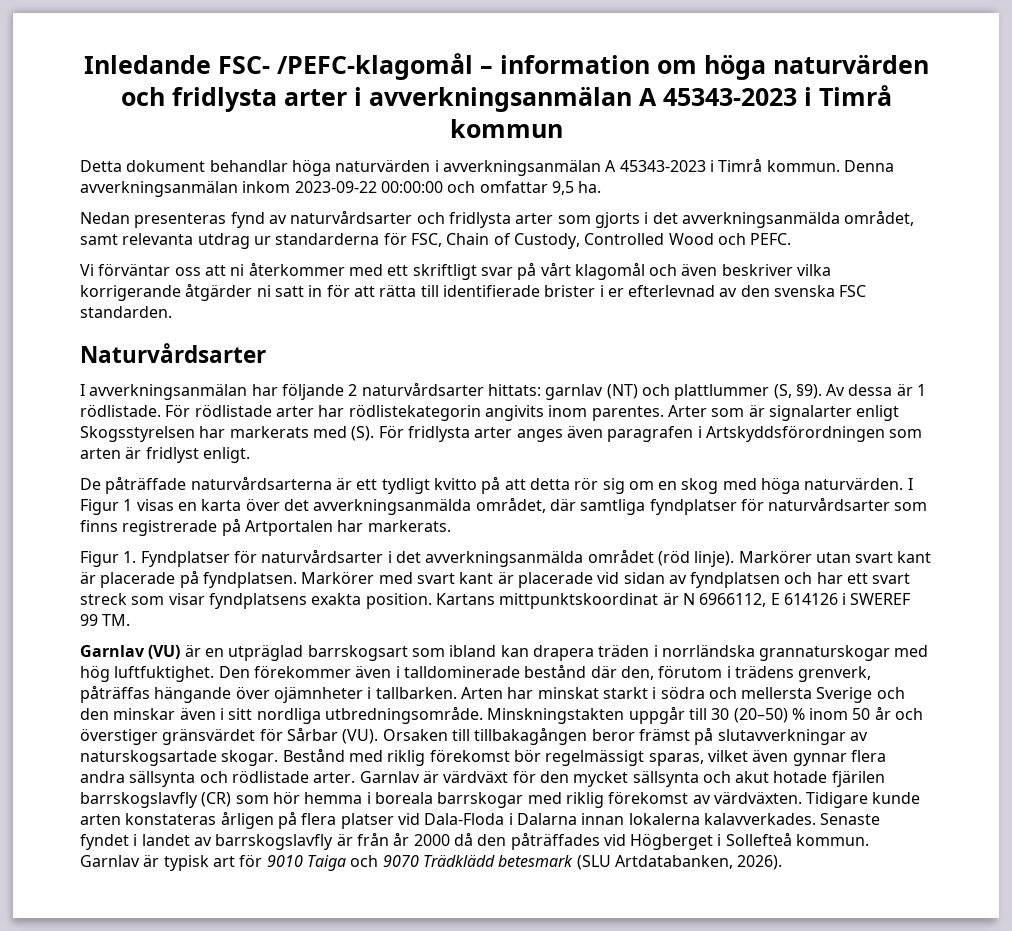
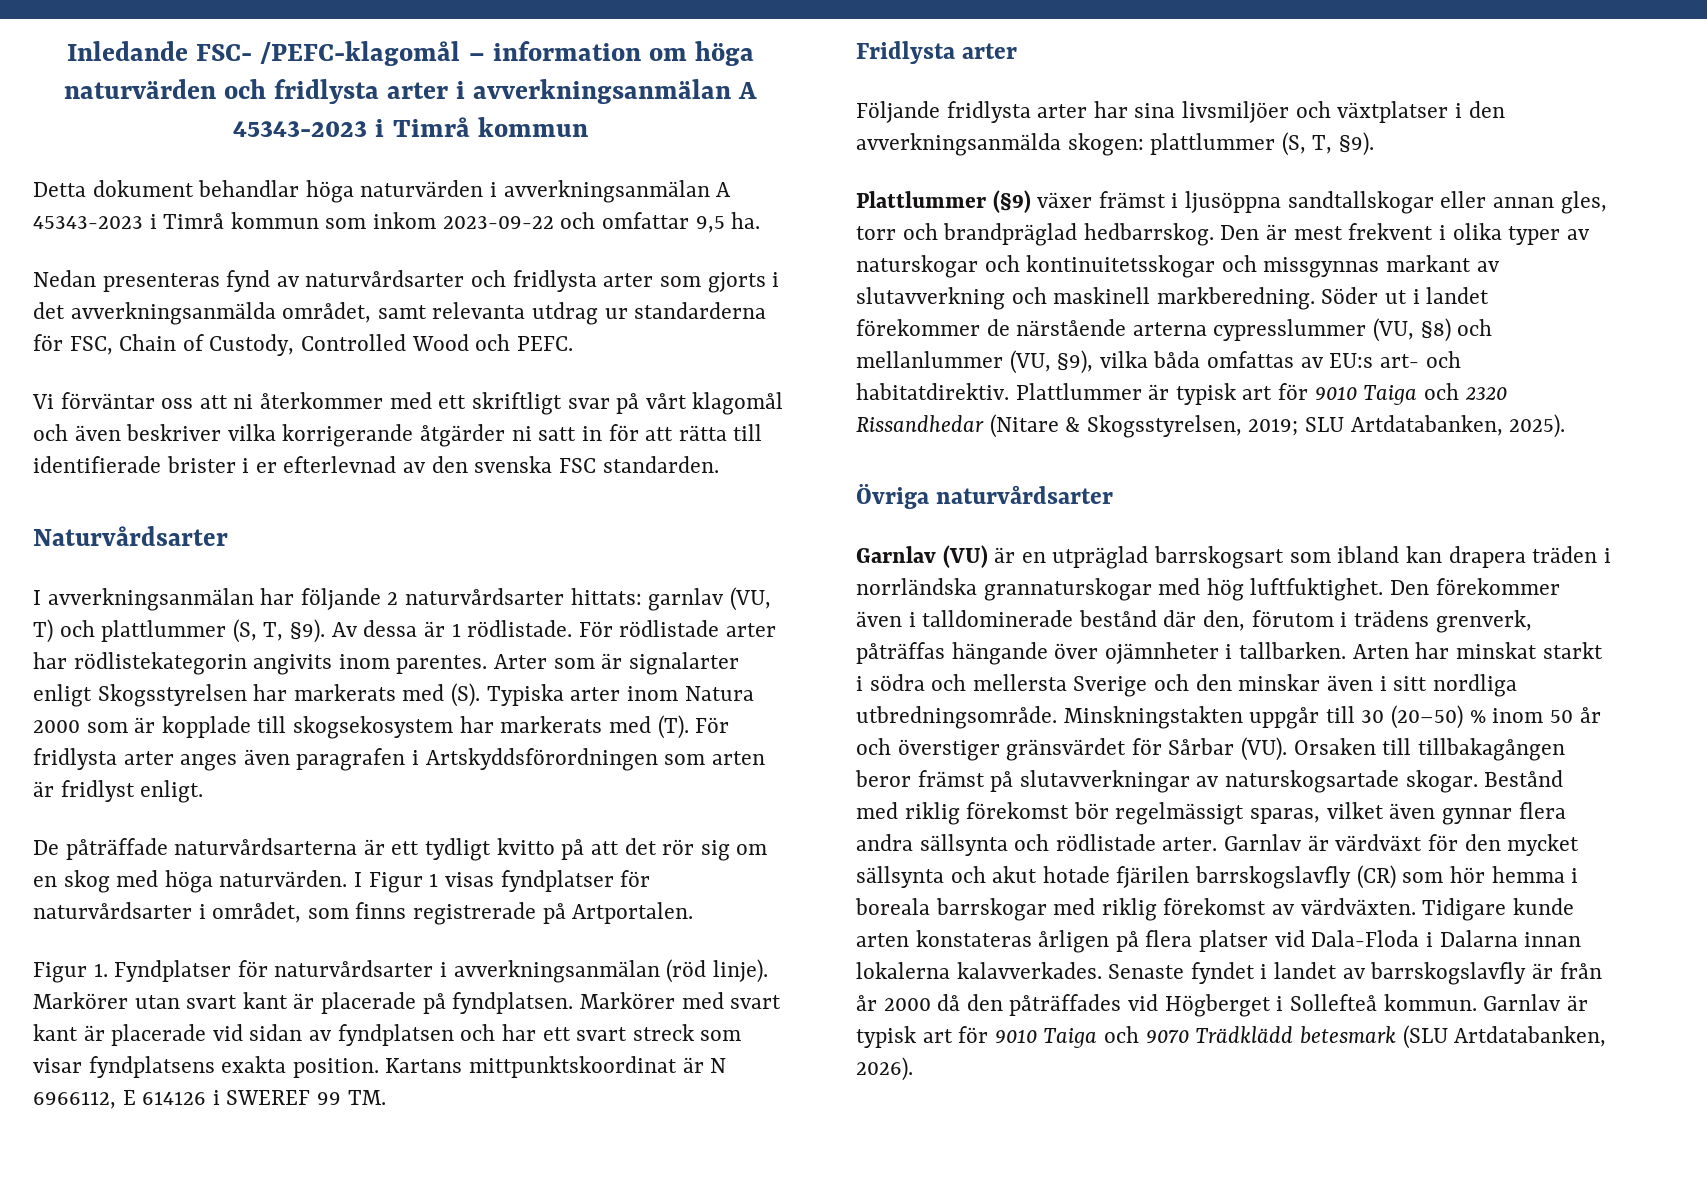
- Detta dokument behandlar höga naturvärden i avverkningsanmälan A 45343-2023 i Timrå kommun. Denna avverkningsanmälan inkom 2023-09-22 00:00:00 och omfattar 9,5 ha.
+ Detta dokument behandlar höga naturvärden i avverkningsanmälan A 45343-2023 i Timrå kommun som inkom 2023-09-22 och omfattar 9,5 ha.
- I avverkningsanmälan har följande 2 naturvårdsarter hittats: garnlav (NT) och plattlummer (S, §9).
+ I avverkningsanmälan har följande 2 naturvårdsarter hittats: garnlav (VU, T) och plattlummer (S, T, §9).
- Arter som är signalarter enligt Skogsstyrelsen har markerats med (S). För fridlysta arter anges även paragrafen i Artskyddsförordningen som arten är fridlyst enligt.
+ Arter som är signalarter enligt Skogsstyrelsen har markerats med (S). Typiska arter inom Natura 2000 som är kopplade till skogsekosystem har markerats med (T). För fridlysta arter anges även paragrafen i Artskyddsförordningen som arten är fridlyst enligt.
- De påträffade naturvårdsarterna är ett tydligt kvitto på att detta rör sig om en skog med höga naturvärden.
+ De påträffade naturvårdsarterna är ett tydligt kvitto på att det rör sig om en skog med höga naturvärden.
- I Figur 1 visas en karta över det avverkningsanmälda området, där samtliga fyndplatser för naturvårdsarter som finns registrerade på Artportalen har markerats.
+ I Figur 1 visas fyndplatser för naturvårdsarter i området, som finns registrerade på Artportalen.
- Figur 1. Fyndplatser för naturvårdsarter i det avverkningsanmälda området (röd linje).
+ Figur 1. Fyndplatser för naturvårdsarter i avverkningsanmälan (röd linje).
+ Fridlysta arter
+ Följande fridlysta arter har sina livsmiljöer och växtplatser i den avverkningsanmälda skogen: plattlummer (S, T, §9).
+ Plattlummer (§9) växer främst i ljusöppna sandtallskogar eller annan gles, torr och brandpräglad hedbarrskog. Den är mest frekvent i olika typer av naturskogar och kontinuitetsskogar och missgynnas markant av slutavverkning och maskinell markberedning. Söder ut i landet förekommer de närstående arterna cypresslummer (VU, §8) och mellanlummer (VU, §9), vilka båda omfattas av EU:s art- och habitatdirektiv. Plattlummer är typisk art för 9010 Taiga och 2320 Rissandhedar (Nitare & Skogsstyrelsen, 2019; SLU Artdatabanken, 2025).
+ Övriga naturvårdsarter

